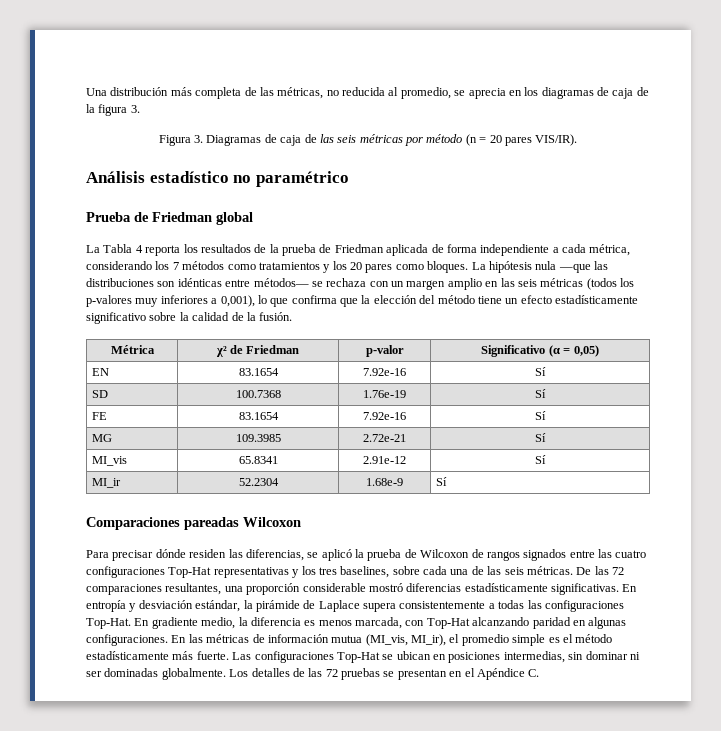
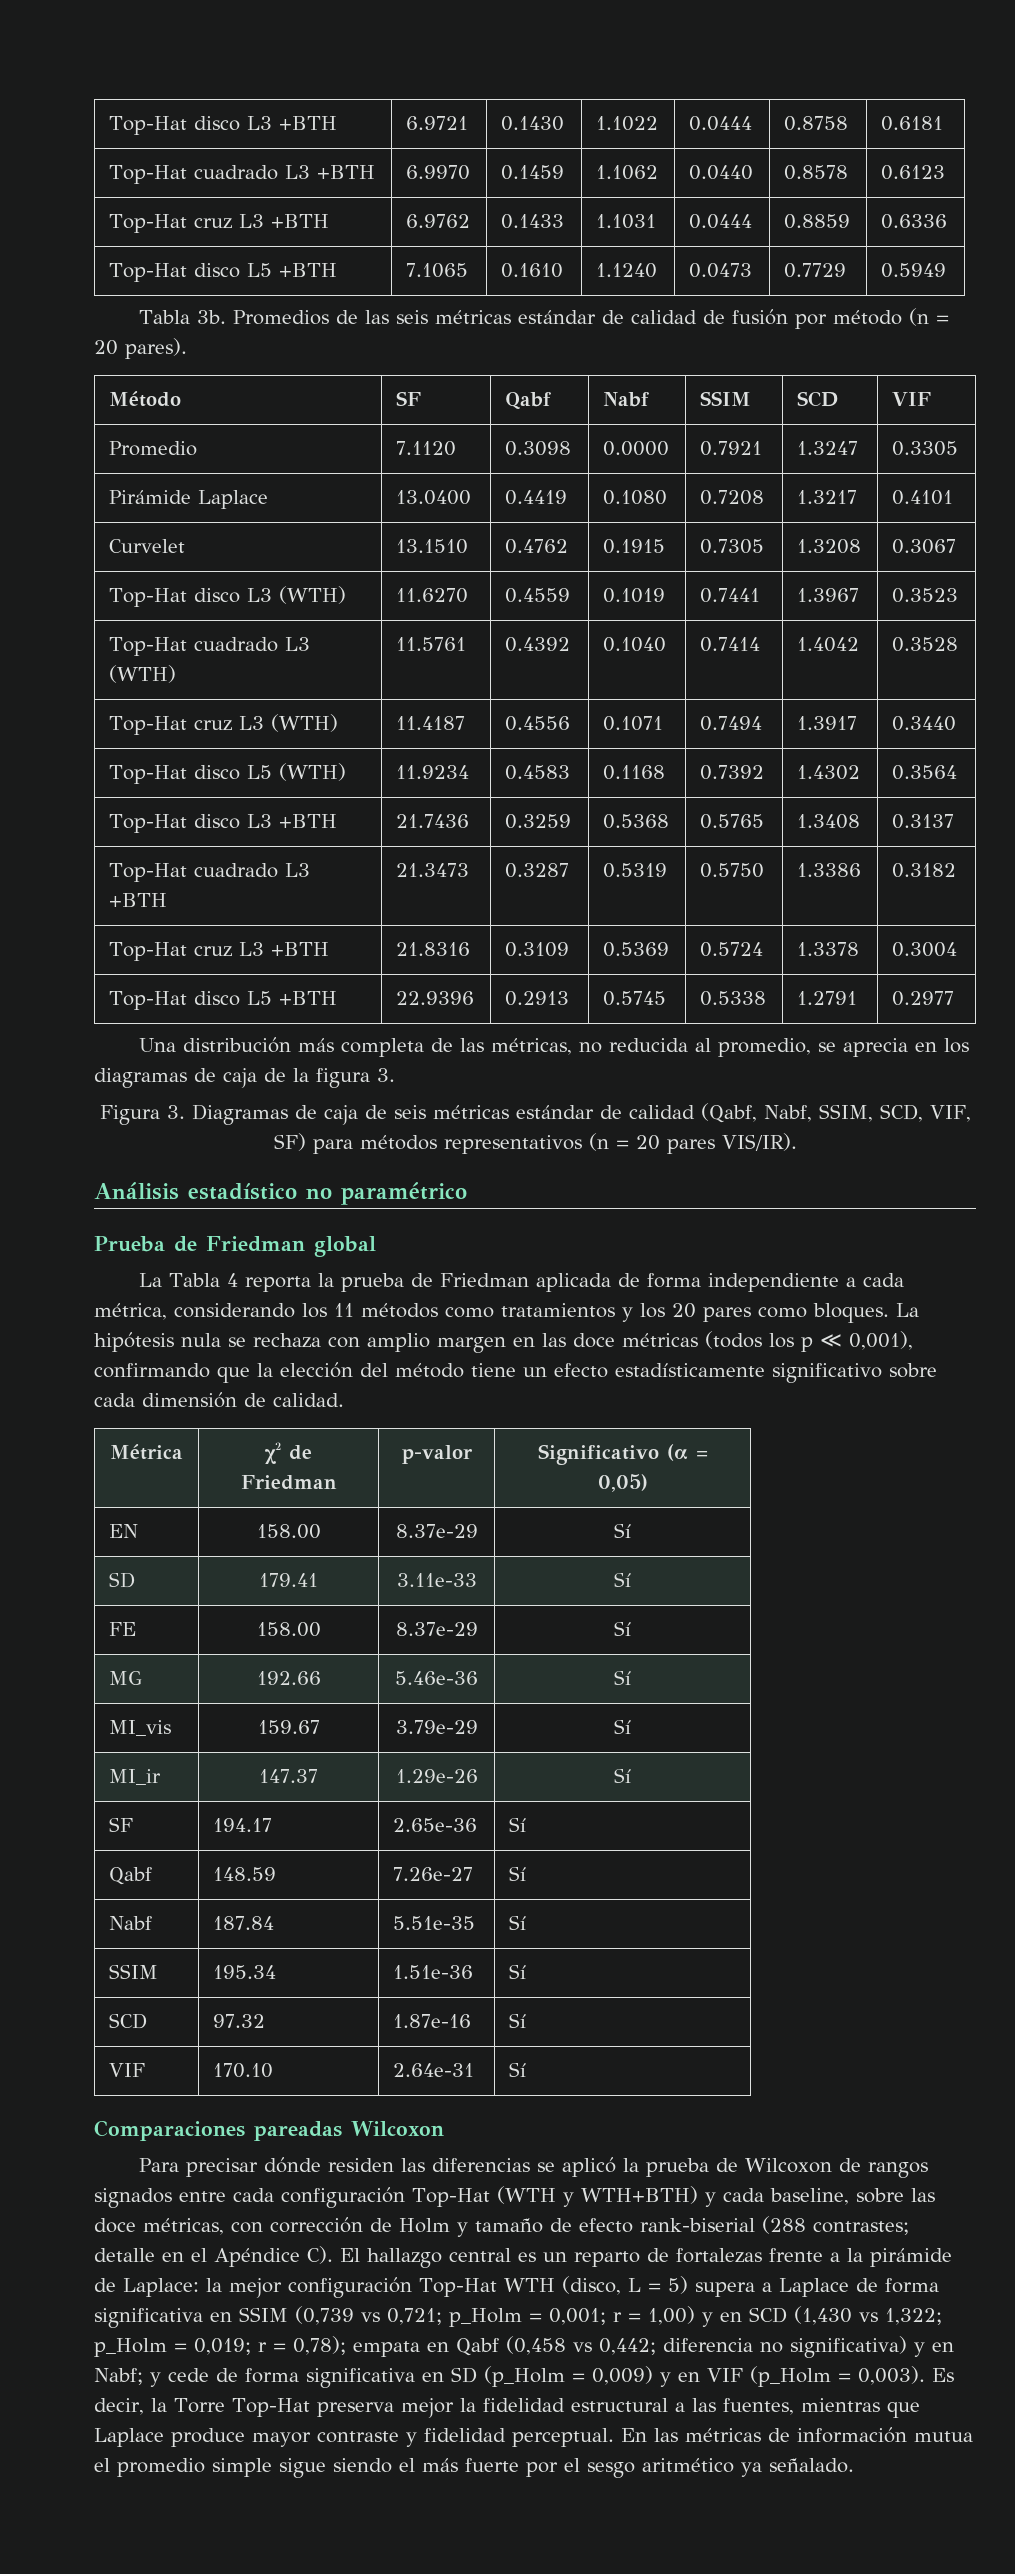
+ Top-Hat disco L3 +BTH | 6.9721 | 0.1430 | 1.1022 | 0.0444 | 0.8758 | 0.6181
+ Top-Hat cuadrado L3 +BTH | 6.9970 | 0.1459 | 1.1062 | 0.0440 | 0.8578 | 0.6123
+ Top-Hat cruz L3 +BTH | 6.9762 | 0.1433 | 1.1031 | 0.0444 | 0.8859 | 0.6336
+ Top-Hat disco L5 +BTH | 7.1065 | 0.1610 | 1.1240 | 0.0473 | 0.7729 | 0.5949
+ Tabla 3b. Promedios de las seis métricas estándar de calidad de fusión por método (n = 20 pares).
+ Método | SF | Qabf | Nabf | SSIM | SCD | VIF
+ Promedio | 7.1120 | 0.3098 | 0.0000 | 0.7921 | 1.3247 | 0.3305
+ Pirámide Laplace | 13.0400 | 0.4419 | 0.1080 | 0.7208 | 1.3217 | 0.4101
+ Curvelet | 13.1510 | 0.4762 | 0.1915 | 0.7305 | 1.3208 | 0.3067
+ Top-Hat disco L3 (WTH) | 11.6270 | 0.4559 | 0.1019 | 0.7441 | 1.3967 | 0.3523
+ Top-Hat cuadrado L3 (WTH) | 11.5761 | 0.4392 | 0.1040 | 0.7414 | 1.4042 | 0.3528
+ Top-Hat cruz L3 (WTH) | 11.4187 | 0.4556 | 0.1071 | 0.7494 | 1.3917 | 0.3440
+ Top-Hat disco L5 (WTH) | 11.9234 | 0.4583 | 0.1168 | 0.7392 | 1.4302 | 0.3564
+ Top-Hat disco L3 +BTH | 21.7436 | 0.3259 | 0.5368 | 0.5765 | 1.3408 | 0.3137
+ Top-Hat cuadrado L3 +BTH | 21.3473 | 0.3287 | 0.5319 | 0.5750 | 1.3386 | 0.3182
+ Top-Hat cruz L3 +BTH | 21.8316 | 0.3109 | 0.5369 | 0.5724 | 1.3378 | 0.3004
+ Top-Hat disco L5 +BTH | 22.9396 | 0.2913 | 0.5745 | 0.5338 | 1.2791 | 0.2977
- Figura 3. Diagramas de caja de las seis métricas por método (n = 20 pares VIS/IR).
+ Figura 3. Diagramas de caja de seis métricas estándar de calidad (Qabf, Nabf, SSIM, SCD, VIF, SF) para métodos representativos (n = 20 pares VIS/IR).
- La Tabla 4 reporta los resultados de la prueba de Friedman aplicada de forma independiente a cada métrica, considerando los 7 métodos como tratamientos y los 20 pares como bloques.
+ La Tabla 4 reporta la prueba de Friedman aplicada de forma independiente a cada métrica, considerando los 11 métodos como tratamientos y los 20 pares como bloques.
- La hipótesis nula —que las distribuciones son idénticas entre métodos— se rechaza con un margen amplio en las seis métricas (todos los p-valores muy inferiores a 0,001), lo que confirma que la elección del método tiene un efecto estadísticamente significativo sobre la calidad de la fusión.
+ La hipótesis nula se rechaza con amplio margen en las doce métricas (todos los p ≪ 0,001), confirmando que la elección del método tiene un efecto estadísticamente significativo sobre cada dimensión de calidad.
- EN | 83.1654 | 7.92e-16 | Sí
+ EN | 158.00 | 8.37e-29 | Sí
- SD | 100.7368 | 1.76e-19 | Sí
+ SD | 179.41 | 3.11e-33 | Sí
- FE | 83.1654 | 7.92e-16 | Sí
+ FE | 158.00 | 8.37e-29 | Sí
- MG | 109.3985 | 2.72e-21 | Sí
+ MG | 192.66 | 5.46e-36 | Sí
- MI_vis | 65.8341 | 2.91e-12 | Sí
+ MI_vis | 159.67 | 3.79e-29 | Sí
- MI_ir | 52.2304 | 1.68e-9 | Sí
+ MI_ir | 147.37 | 1.29e-26 | Sí
+ SF | 194.17 | 2.65e-36 | Sí
+ Qabf | 148.59 | 7.26e-27 | Sí
+ Nabf | 187.84 | 5.51e-35 | Sí
+ SSIM | 195.34 | 1.51e-36 | Sí
+ SCD | 97.32 | 1.87e-16 | Sí
+ VIF | 170.10 | 2.64e-31 | Sí
- Para precisar dónde residen las diferencias, se aplicó la prueba de Wilcoxon de rangos signados entre las cuatro configuraciones Top-Hat representativas y los tres baselines, sobre cada una de las seis métricas. De las 72 comparaciones resultantes, una proporción considerable mostró diferencias estadísticamente significativas. En entropía y desviación estándar, la pirámide de Laplace supera consistentemente a todas las configuraciones Top-Hat. En gradiente medio, la diferencia es menos marcada, con Top-Hat alcanzando paridad en algunas configuraciones.
+ Para precisar dónde residen las diferencias se aplicó la prueba de Wilcoxon de rangos signados entre cada configuración Top-Hat (WTH y WTH+BTH) y cada baseline, sobre las doce métricas, con corrección de Holm y tamaño de efecto rank-biserial (288 contrastes; detalle en el Apéndice C). El hallazgo central es un reparto de fortalezas frente a la pirámide de Laplace: la mejor configuración Top-Hat WTH (disco, L = 5) supera a Laplace de forma significativa en SSIM (0,739 vs 0,721; p_Holm = 0,001; r = 1,00) y en SCD (1,430 vs 1,322; p_Holm = 0,019; r = 0,78); empata en Qabf (0,458 vs 0,442; diferencia no significativa) y en Nabf; y cede de forma significativa en SD (p_Holm = 0,009) y en VIF (p_Holm = 0,003). Es decir, la Torre Top-Hat preserva mejor la fidelidad estructural a las fuentes, mientras que Laplace produce mayor contraste y fidelidad perceptual.
- En las métricas de información mutua (MI_vis, MI_ir), el promedio simple es el método estadísticamente más fuerte. Las configuraciones Top-Hat se ubican en posiciones intermedias, sin dominar ni ser dominadas globalmente. Los detalles de las 72 pruebas se presentan en el Apéndice C.
+ En las métricas de información mutua el promedio simple sigue siendo el más fuerte por el sesgo aritmético ya señalado.

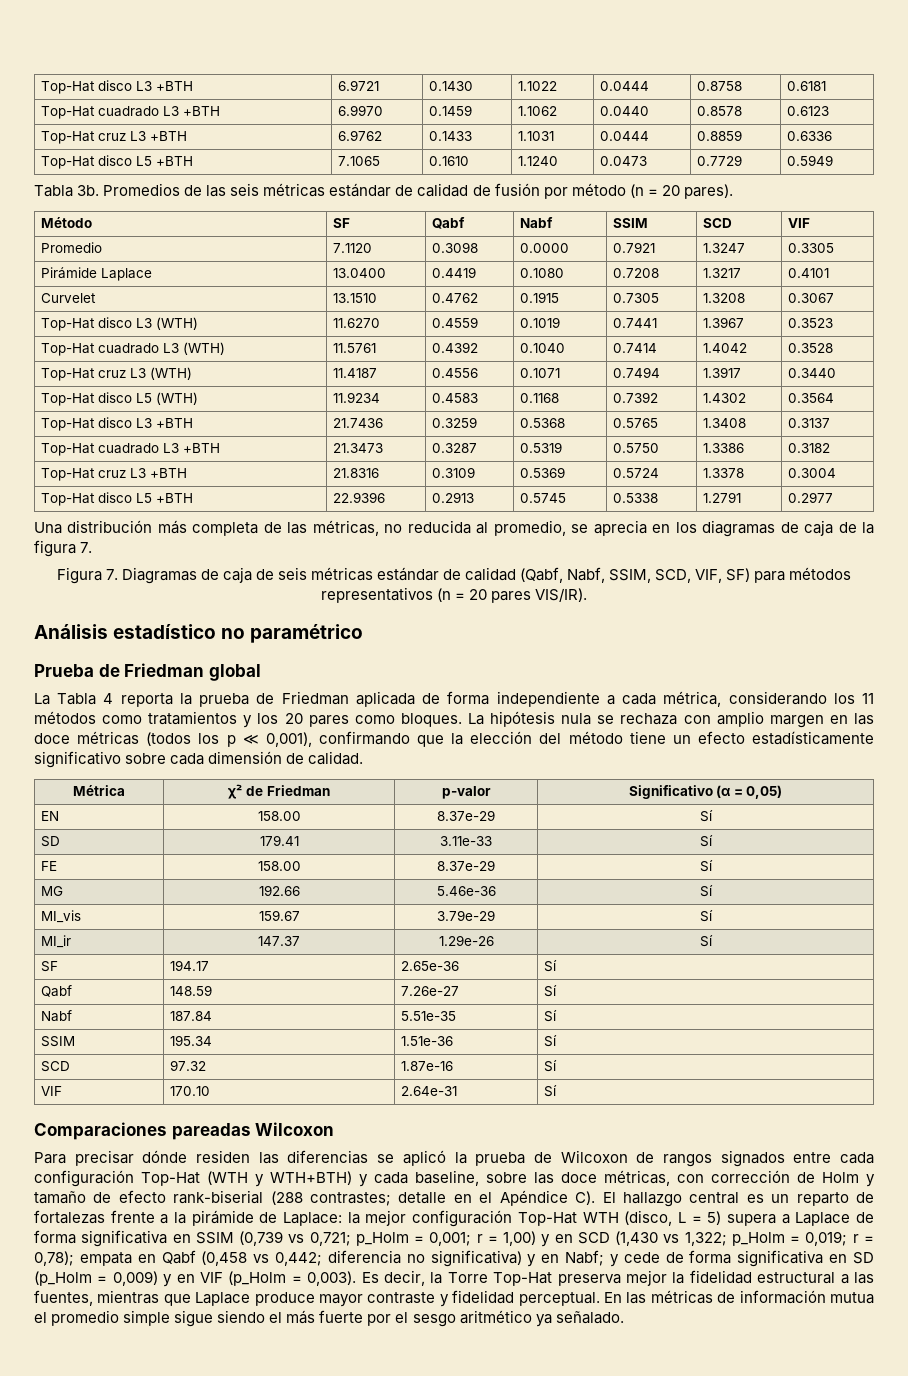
- Una distribución más completa de las métricas, no reducida al promedio, se aprecia en los diagramas de caja de la figura 3.
+ Una distribución más completa de las métricas, no reducida al promedio, se aprecia en los diagramas de caja de la figura 7.
- Figura 3. Diagramas de caja de seis métricas estándar de calidad (Qabf, Nabf, SSIM, SCD, VIF, SF) para métodos representativos (n = 20 pares VIS/IR).
+ Figura 7. Diagramas de caja de seis métricas estándar de calidad (Qabf, Nabf, SSIM, SCD, VIF, SF) para métodos representativos (n = 20 pares VIS/IR).

